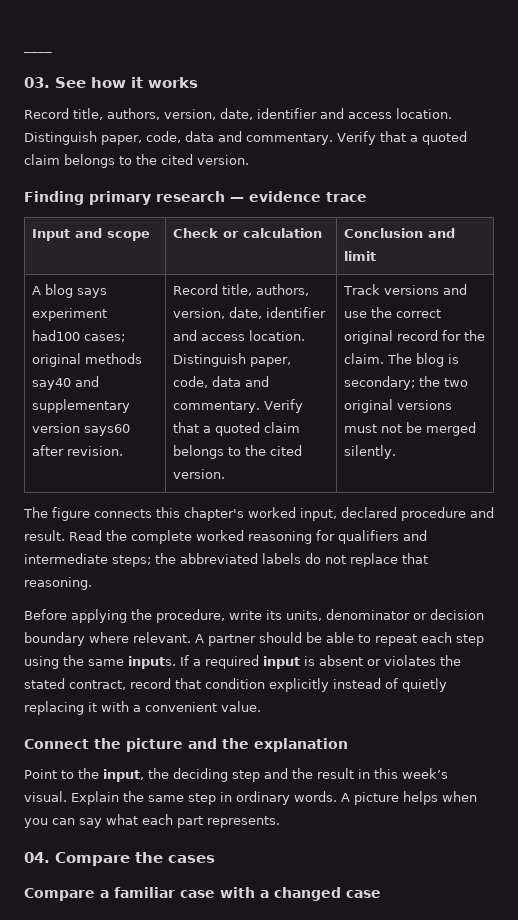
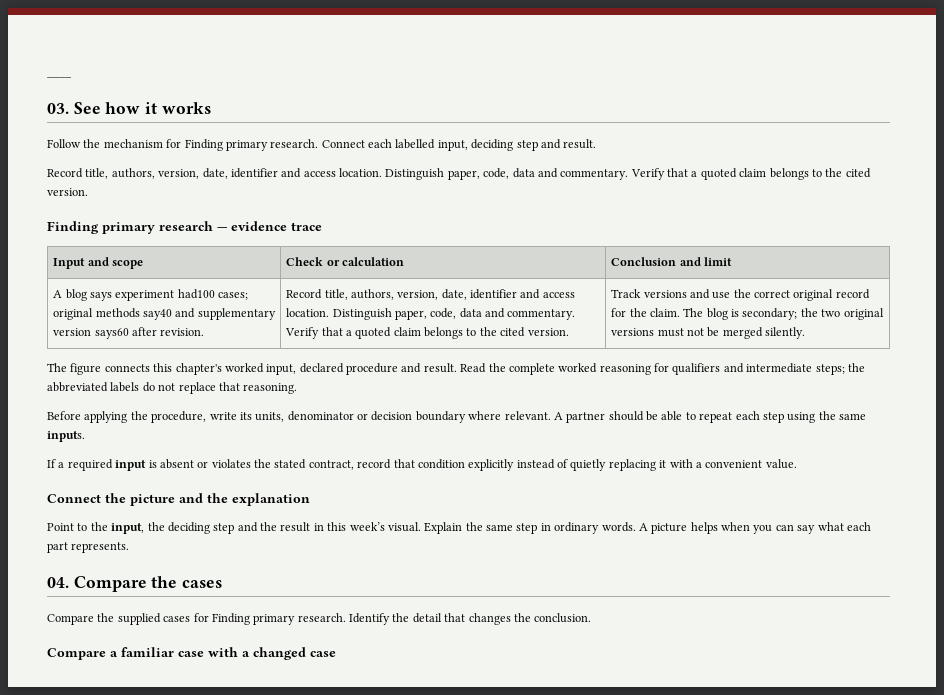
+ Follow the mechanism for Finding primary research. Connect each labelled input, deciding step and result.
- A partner should be able to repeat each step using the same inputs. If a required input is absent or violates the stated contract, record that condition explicitly instead of quietly replacing it with a convenient value.
+ A partner should be able to repeat each step using the same inputs.
+ If a required input is absent or violates the stated contract, record that condition explicitly instead of quietly replacing it with a convenient value.
+ Compare the supplied cases for Finding primary research. Identify the detail that changes the conclusion.

